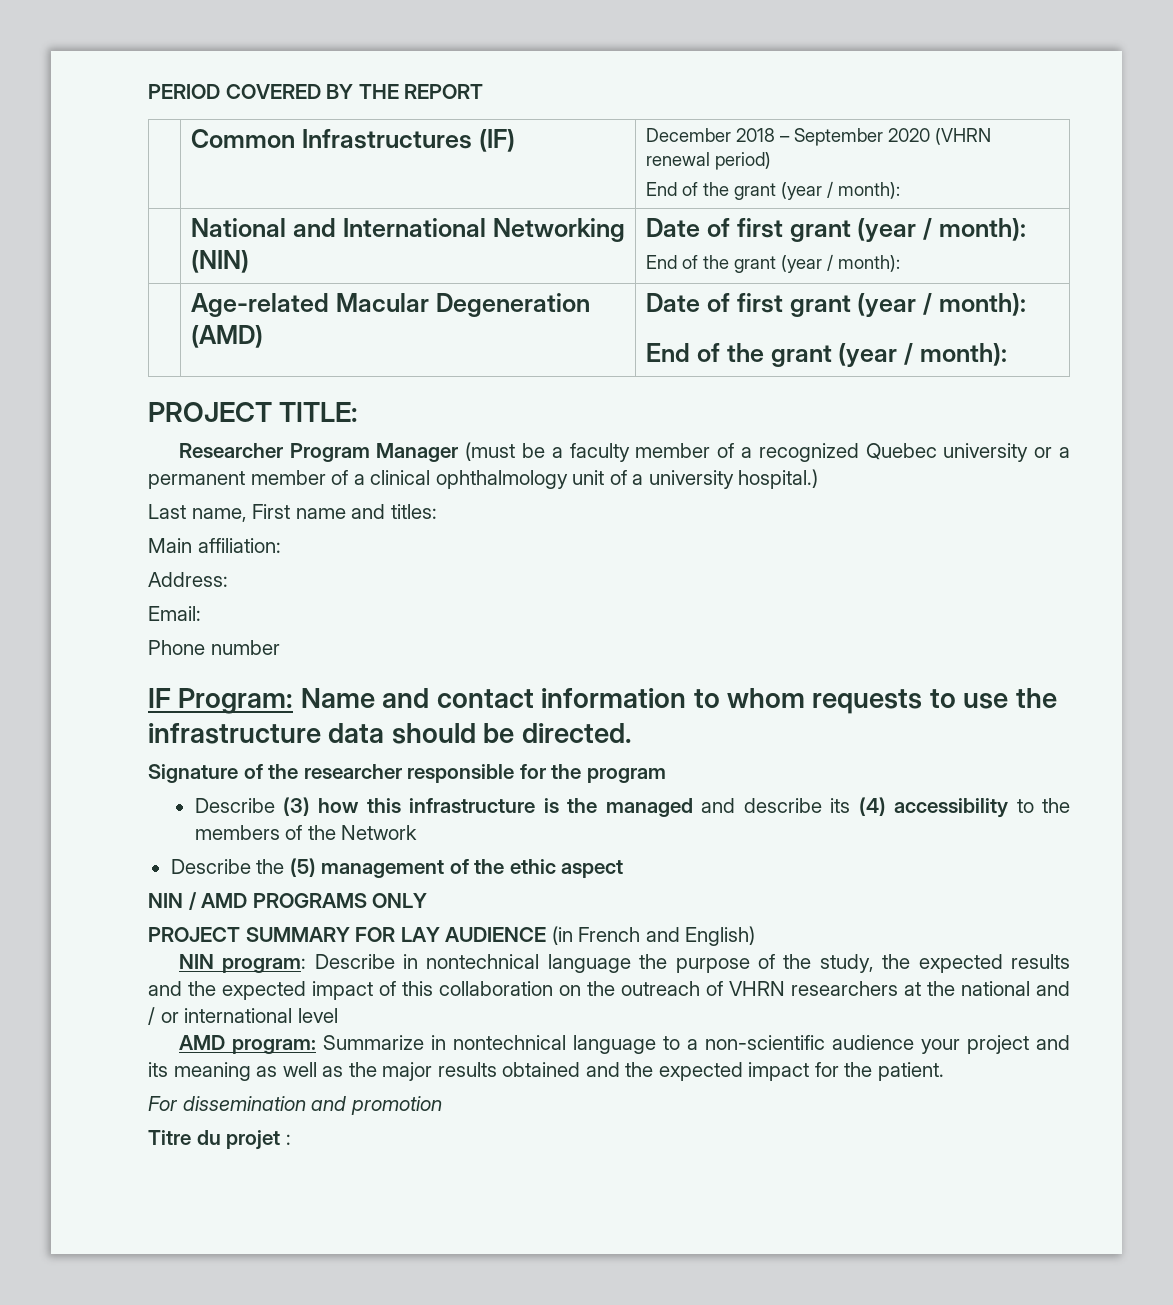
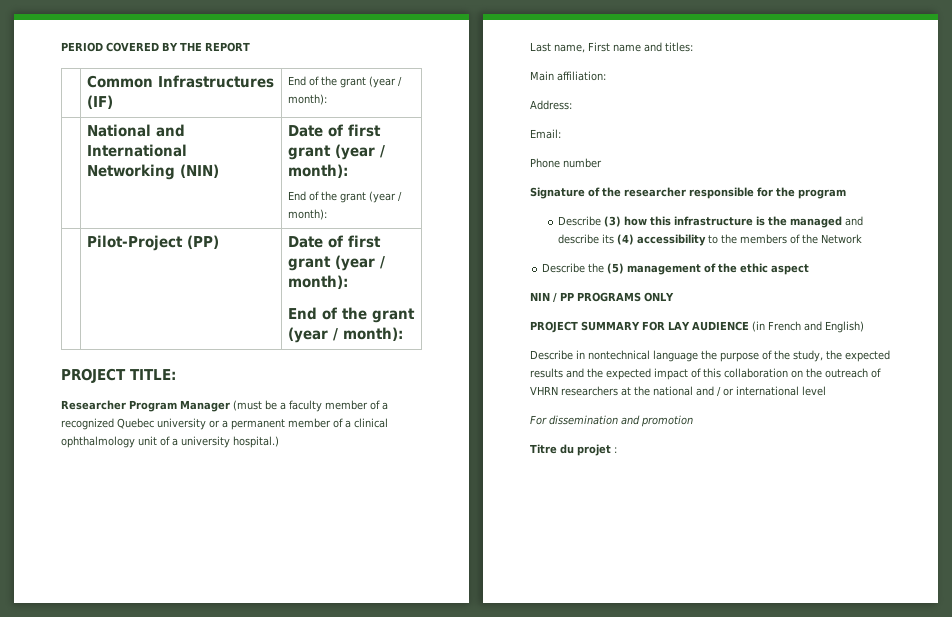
- | Common Infrastructures (IF) | December 2018 – September 2020 (VHRN renewal period)
- End of the grant (year / month):
+ | Common Infrastructures (IF) | End of the grant (year / month):
- | Age-related Macular Degeneration (AMD) | Date of first grant (year / month):
+ | Pilot-Project (PP) | Date of first grant (year / month):
- IF Program: Name and contact information to whom requests to use the infrastructure data should be directed.
- NIN / AMD PROGRAMS ONLY
+ NIN / PP PROGRAMS ONLY
- NIN program: Describe in nontechnical language the purpose of the study, the expected results and the expected impact of this collaboration on the outreach of VHRN researchers at the national and / or international level
+ Describe in nontechnical language the purpose of the study, the expected results and the expected impact of this collaboration on the outreach of VHRN researchers at the national and / or international level
- AMD program: Summarize in nontechnical language to a non-scientific audience your project and its meaning as well as the major results obtained and the expected impact for the patient.

